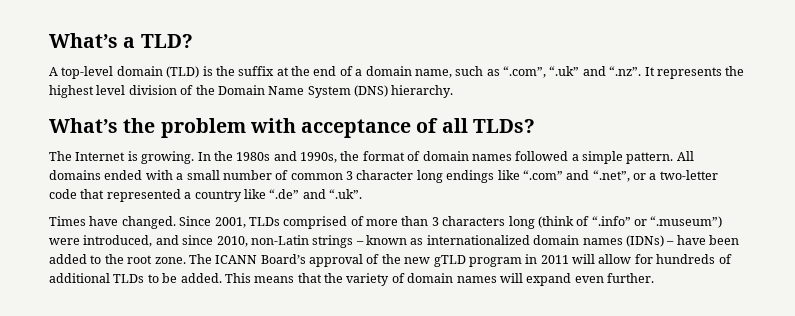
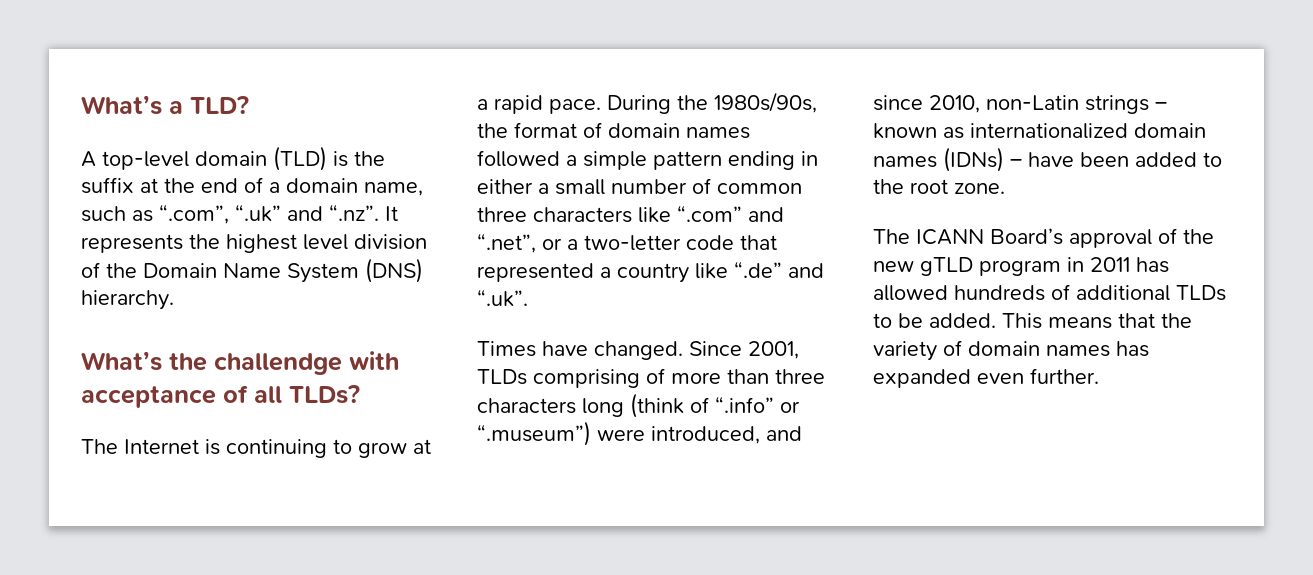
- What’s the problem with acceptance of all TLDs?
+ What’s the challendge with acceptance of all TLDs?
- The Internet is growing. In the 1980s and 1990s, the format of domain names followed a simple pattern. All domains ended with a small number of common 3 character long endings like “.com” and “.net”, or a two-letter code that represented a country like “.de” and “.uk”.
+ The Internet is continuing to grow at a rapid pace. During the 1980s/90s, the format of domain names followed a simple pattern ending in either a small number of common three characters like “.com” and “.net”, or a two-letter code that represented a country like “.de” and “.uk”.
- Since 2001, TLDs comprised of more than 3 characters long (think of “.info” or “.museum”) were introduced, and since 2010, non-Latin strings – known as internationalized domain names (IDNs) – have been added to the root zone. The ICANN Board’s approval of the new gTLD program in 2011 will allow for hundreds of additional TLDs to be added.
+ Since 2001, TLDs comprising of more than three characters long (think of “.info” or “.museum”) were introduced, and since 2010, non-Latin strings – known as internationalized domain names (IDNs) – have been added to the root zone.
+ The ICANN Board’s approval of the new gTLD program in 2011 has allowed hundreds of additional TLDs to be added.
- This means that the variety of domain names will expand even further.
+ This means that the variety of domain names has expanded even further.

